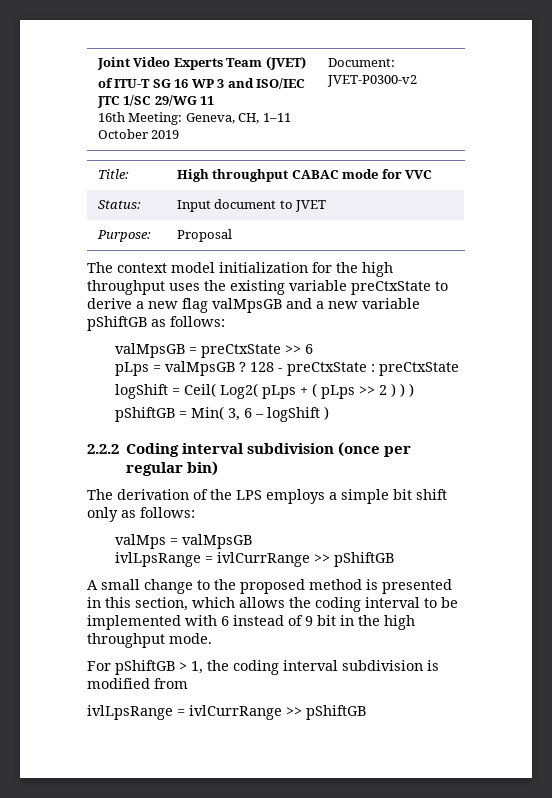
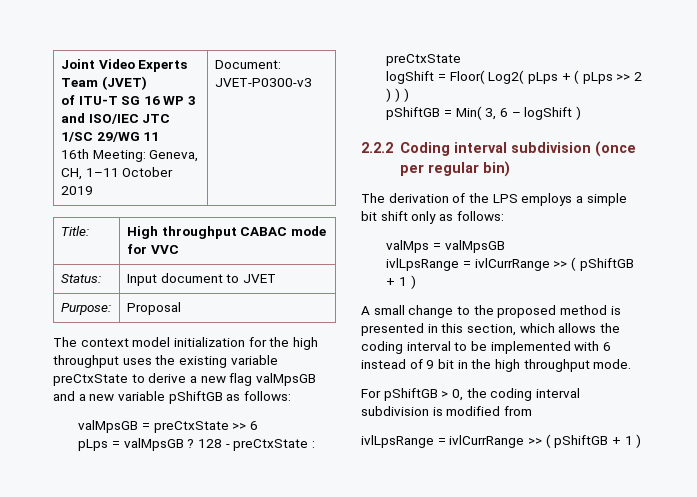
  Joint Video Experts Team (JVET)
  of ITU-T SG 16 WP 3 and ISO/IEC JTC 1/SC 29/WG 11
- 16th Meeting: Geneva, CH, 1–11 October 2019 | Document: JVET-P0300-v2
+ 16th Meeting: Geneva, CH, 1–11 October 2019 | Document: JVET-P0300-v3
- logShift = Ceil( Log2( pLps + ( pLps >> 2 ) ) )
+ logShift = Floor( Log2( pLps + ( pLps >> 2 ) ) )
  valMps = valMpsGB
- ivlLpsRange = ivlCurrRange >> pShiftGB
+ ivlLpsRange = ivlCurrRange >> ( pShiftGB + 1 )
- For pShiftGB > 1, the coding interval subdivision is modified from
- ivlLpsRange = ivlCurrRange >> pShiftGB
+ For pShiftGB > 0, the coding interval subdivision is modified from
+ ivlLpsRange = ivlCurrRange >> ( pShiftGB + 1 )

